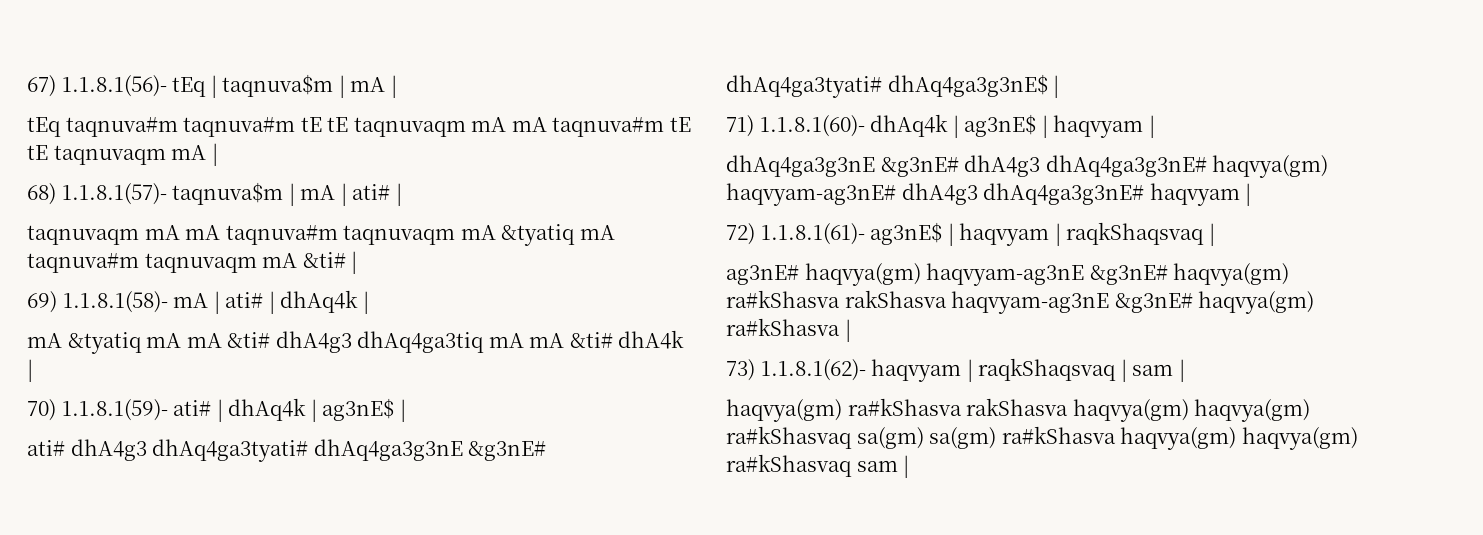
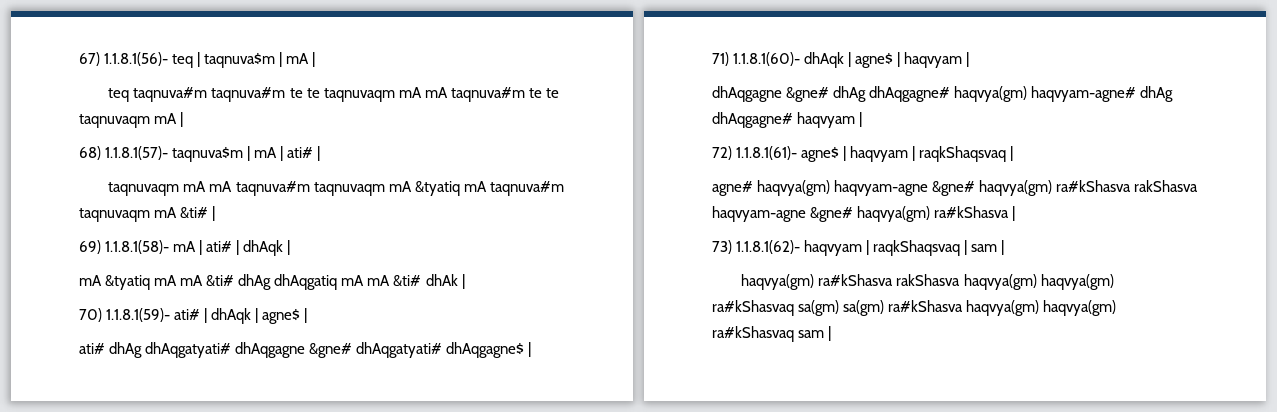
- 67) 1.1.8.1(56)- tEq | taqnuva$m | mA |
+ 67) 1.1.8.1(56)- teq | taqnuva$m | mA |
- tEq taqnuva#m taqnuva#m tE tE taqnuvaqm mA mA taqnuva#m tE tE taqnuvaqm mA |
+ teq taqnuva#m taqnuva#m te te taqnuvaqm mA mA taqnuva#m te te taqnuvaqm mA |
- 69) 1.1.8.1(58)- mA | ati# | dhAq4k |
+ 69) 1.1.8.1(58)- mA | ati# | dhAqk |
- mA &tyatiq mA mA &ti# dhA4g3 dhAq4ga3tiq mA mA &ti# dhA4k |
+ mA &tyatiq mA mA &ti# dhAg dhAqgatiq mA mA &ti# dhAk |
- 70) 1.1.8.1(59)- ati# | dhAq4k | ag3nE$ |
+ 70) 1.1.8.1(59)- ati# | dhAqk | agne$ |
- ati# dhA4g3 dhAq4ga3tyati# dhAq4ga3g3nE &g3nE# dhAq4ga3tyati# dhAq4ga3g3nE$ |
+ ati# dhAg dhAqgatyati# dhAqgagne &gne# dhAqgatyati# dhAqgagne$ |
- 71) 1.1.8.1(60)- dhAq4k | ag3nE$ | haqvyam |
+ 71) 1.1.8.1(60)- dhAqk | agne$ | haqvyam |
- dhAq4ga3g3nE &g3nE# dhA4g3 dhAq4ga3g3nE# haqvya(gm) haqvyam-ag3nE# dhA4g3 dhAq4ga3g3nE# haqvyam |
+ dhAqgagne &gne# dhAg dhAqgagne# haqvya(gm) haqvyam-agne# dhAg dhAqgagne# haqvyam |
- 72) 1.1.8.1(61)- ag3nE$ | haqvyam | raqkShaqsvaq |
+ 72) 1.1.8.1(61)- agne$ | haqvyam | raqkShaqsvaq |
- ag3nE# haqvya(gm) haqvyam-ag3nE &g3nE# haqvya(gm) ra#kShasva rakShasva haqvyam-ag3nE &g3nE# haqvya(gm) ra#kShasva |
+ agne# haqvya(gm) haqvyam-agne &gne# haqvya(gm) ra#kShasva rakShasva haqvyam-agne &gne# haqvya(gm) ra#kShasva |

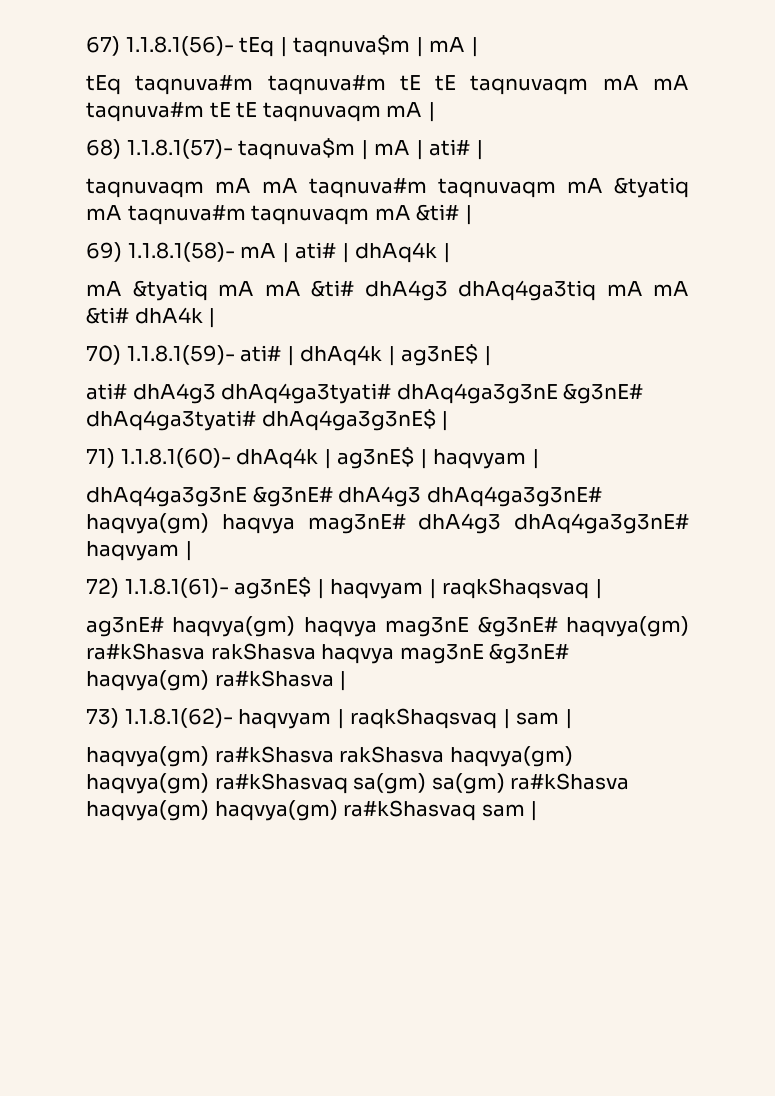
- 67) 1.1.8.1(56)- teq | taqnuva$m | mA |
+ 67) 1.1.8.1(56)- tEq | taqnuva$m | mA |
- teq taqnuva#m taqnuva#m te te taqnuvaqm mA mA taqnuva#m te te taqnuvaqm mA |
+ tEq taqnuva#m taqnuva#m tE tE taqnuvaqm mA mA taqnuva#m tE tE taqnuvaqm mA |
- 69) 1.1.8.1(58)- mA | ati# | dhAqk |
+ 69) 1.1.8.1(58)- mA | ati# | dhAq4k |
- mA &tyatiq mA mA &ti# dhAg dhAqgatiq mA mA &ti# dhAk |
+ mA &tyatiq mA mA &ti# dhA4g3 dhAq4ga3tiq mA mA &ti# dhA4k |
- 70) 1.1.8.1(59)- ati# | dhAqk | agne$ |
+ 70) 1.1.8.1(59)- ati# | dhAq4k | ag3nE$ |
- ati# dhAg dhAqgatyati# dhAqgagne &gne# dhAqgatyati# dhAqgagne$ |
+ ati# dhA4g3 dhAq4ga3tyati# dhAq4ga3g3nE &g3nE# dhAq4ga3tyati# dhAq4ga3g3nE$ |
- 71) 1.1.8.1(60)- dhAqk | agne$ | haqvyam |
+ 71) 1.1.8.1(60)- dhAq4k | ag3nE$ | haqvyam |
- dhAqgagne &gne# dhAg dhAqgagne# haqvya(gm) haqvyam-agne# dhAg dhAqgagne# haqvyam |
+ dhAq4ga3g3nE &g3nE# dhA4g3 dhAq4ga3g3nE# haqvya(gm) haqvya mag3nE# dhA4g3 dhAq4ga3g3nE# haqvyam |
- 72) 1.1.8.1(61)- agne$ | haqvyam | raqkShaqsvaq |
+ 72) 1.1.8.1(61)- ag3nE$ | haqvyam | raqkShaqsvaq |
- agne# haqvya(gm) haqvyam-agne &gne# haqvya(gm) ra#kShasva rakShasva haqvyam-agne &gne# haqvya(gm) ra#kShasva |
+ ag3nE# haqvya(gm) haqvya mag3nE &g3nE# haqvya(gm) ra#kShasva rakShasva haqvya mag3nE &g3nE# haqvya(gm) ra#kShasva |

